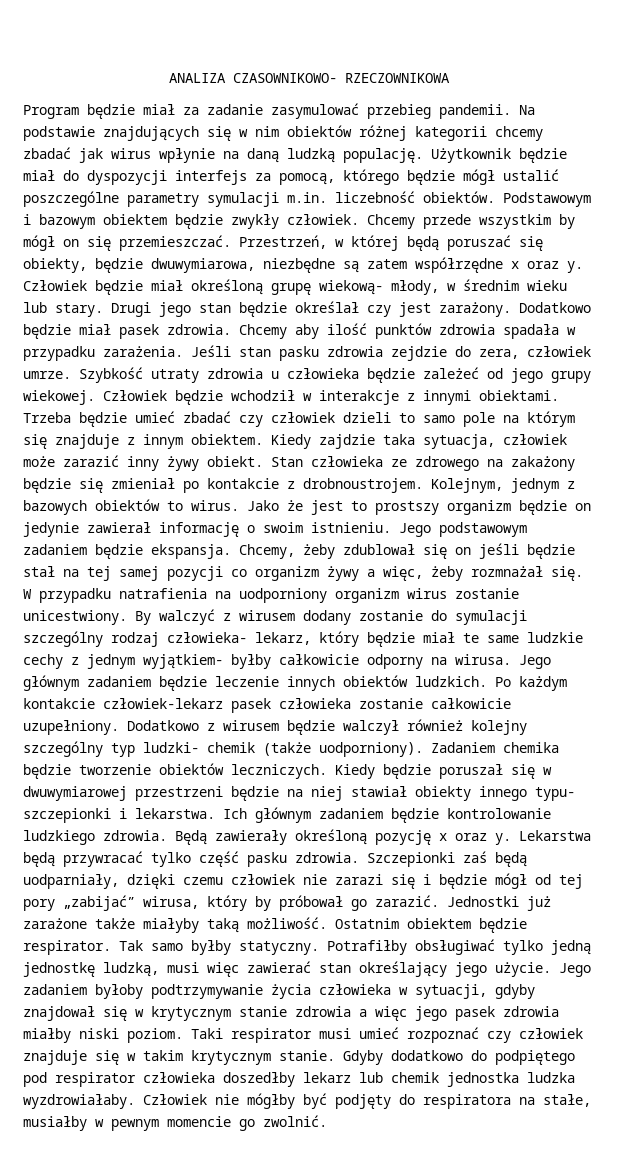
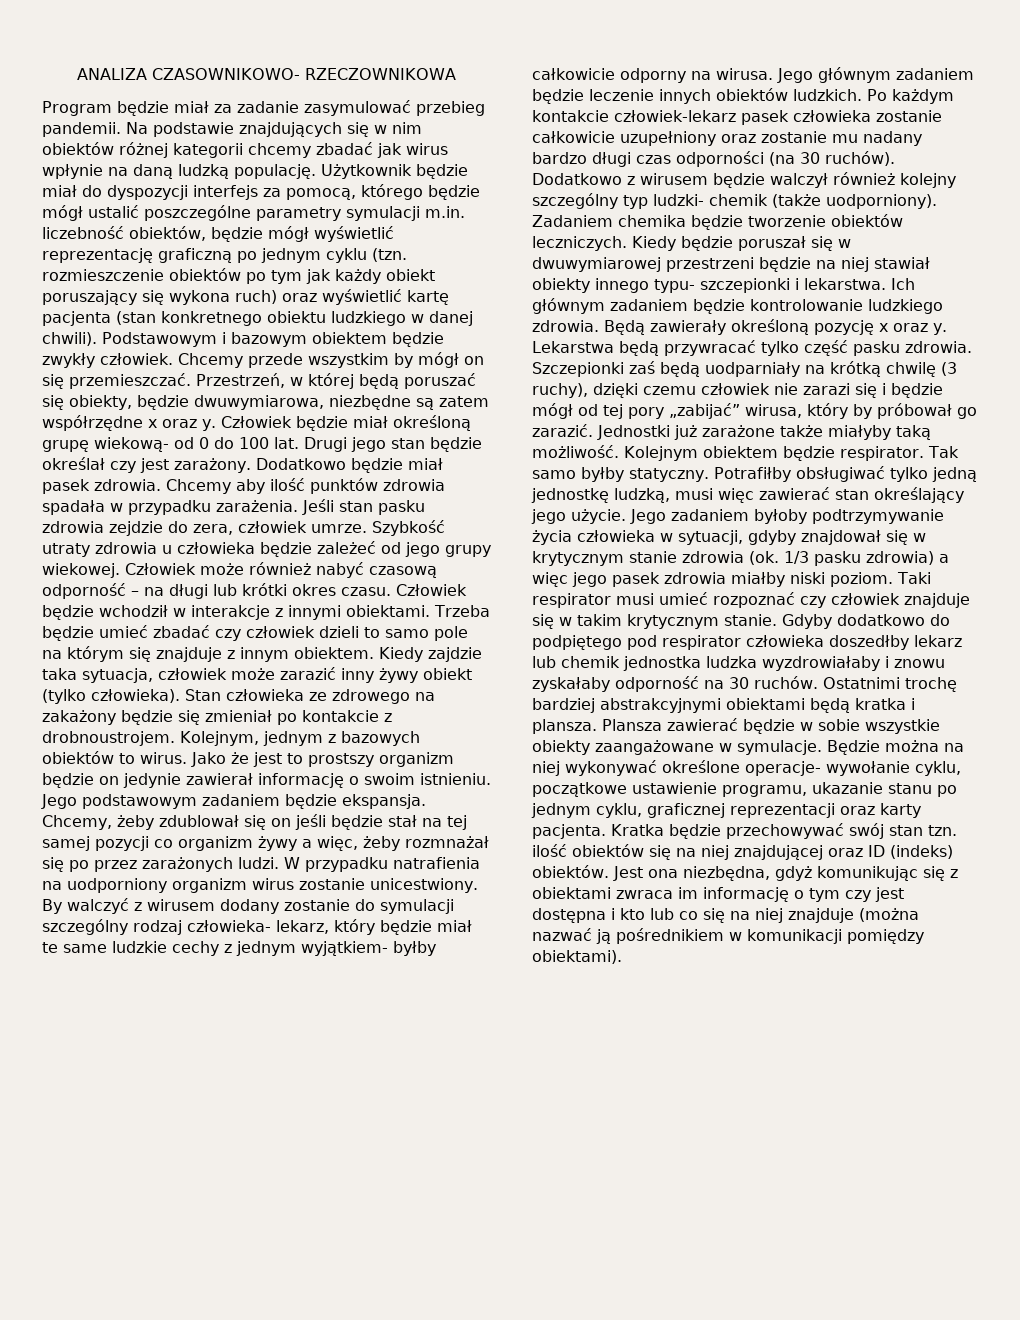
- Użytkownik będzie miał do dyspozycji interfejs za pomocą, którego będzie mógł ustalić poszczególne parametry symulacji m.in. liczebność obiektów.
+ Użytkownik będzie miał do dyspozycji interfejs za pomocą, którego będzie mógł ustalić poszczególne parametry symulacji m.in. liczebność obiektów, będzie mógł wyświetlić reprezentację graficzną po jednym cyklu (tzn. rozmieszczenie obiektów po tym jak każdy obiekt poruszający się wykona ruch) oraz wyświetlić kartę pacjenta (stan konkretnego obiektu ludzkiego w danej chwili).
- Człowiek będzie miał określoną grupę wiekową- młody, w średnim wieku lub stary.
+ Człowiek będzie miał określoną grupę wiekową- od 0 do 100 lat.
- Człowiek będzie wchodził w interakcje z innymi obiektami.
+ Człowiek może również nabyć czasową odporność – na długi lub krótki okres czasu. Człowiek będzie wchodził w interakcje z innymi obiektami.
- Kiedy zajdzie taka sytuacja, człowiek może zarazić inny żywy obiekt.
+ Kiedy zajdzie taka sytuacja, człowiek może zarazić inny żywy obiekt (tylko człowieka).
- Chcemy, żeby zdublował się on jeśli będzie stał na tej samej pozycji co organizm żywy a więc, żeby rozmnażał się.
+ Chcemy, żeby zdublował się on jeśli będzie stał na tej samej pozycji co organizm żywy a więc, żeby rozmnażał się po przez zarażonych ludzi.
- Po każdym kontakcie człowiek-lekarz pasek człowieka zostanie całkowicie uzupełniony.
+ Po każdym kontakcie człowiek-lekarz pasek człowieka zostanie całkowicie uzupełniony oraz zostanie mu nadany bardzo długi czas odporności (na 30 ruchów).
- Szczepionki zaś będą uodparniały, dzięki czemu człowiek nie zarazi się i będzie mógł od tej pory „zabijać” wirusa, który by próbował go zarazić.
+ Szczepionki zaś będą uodparniały na krótką chwilę (3 ruchy), dzięki czemu człowiek nie zarazi się i będzie mógł od tej pory „zabijać” wirusa, który by próbował go zarazić.
- Ostatnim obiektem będzie respirator.
+ Kolejnym obiektem będzie respirator.
- Jego zadaniem byłoby podtrzymywanie życia człowieka w sytuacji, gdyby znajdował się w krytycznym stanie zdrowia a więc jego pasek zdrowia miałby niski poziom.
+ Jego zadaniem byłoby podtrzymywanie życia człowieka w sytuacji, gdyby znajdował się w krytycznym stanie zdrowia (ok. 1/3 pasku zdrowia) a więc jego pasek zdrowia miałby niski poziom.
- Gdyby dodatkowo do podpiętego pod respirator człowieka doszedłby lekarz lub chemik jednostka ludzka wyzdrowiałaby. Człowiek nie mógłby być podjęty do respiratora na stałe, musiałby w pewnym momencie go zwolnić.
+ Gdyby dodatkowo do podpiętego pod respirator człowieka doszedłby lekarz lub chemik jednostka ludzka wyzdrowiałaby i znowu zyskałaby odporność na 30 ruchów. Ostatnimi trochę bardziej abstrakcyjnymi obiektami będą kratka i plansza. Plansza zawierać będzie w sobie wszystkie obiekty zaangażowane w symulacje. Będzie można na niej wykonywać określone operacje- wywołanie cyklu, początkowe ustawienie programu, ukazanie stanu po jednym cyklu, graficznej reprezentacji oraz karty pacjenta. Kratka będzie przechowywać swój stan tzn. ilość obiektów się na niej znajdującej oraz ID (indeks) obiektów. Jest ona niezbędna, gdyż komunikując się z obiektami zwraca im informację o tym czy jest dostępna i kto lub co się na niej znajduje (można nazwać ją pośrednikiem w komunikacji pomiędzy obiektami).

